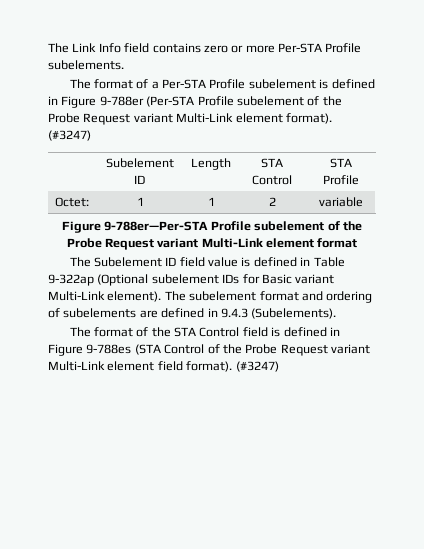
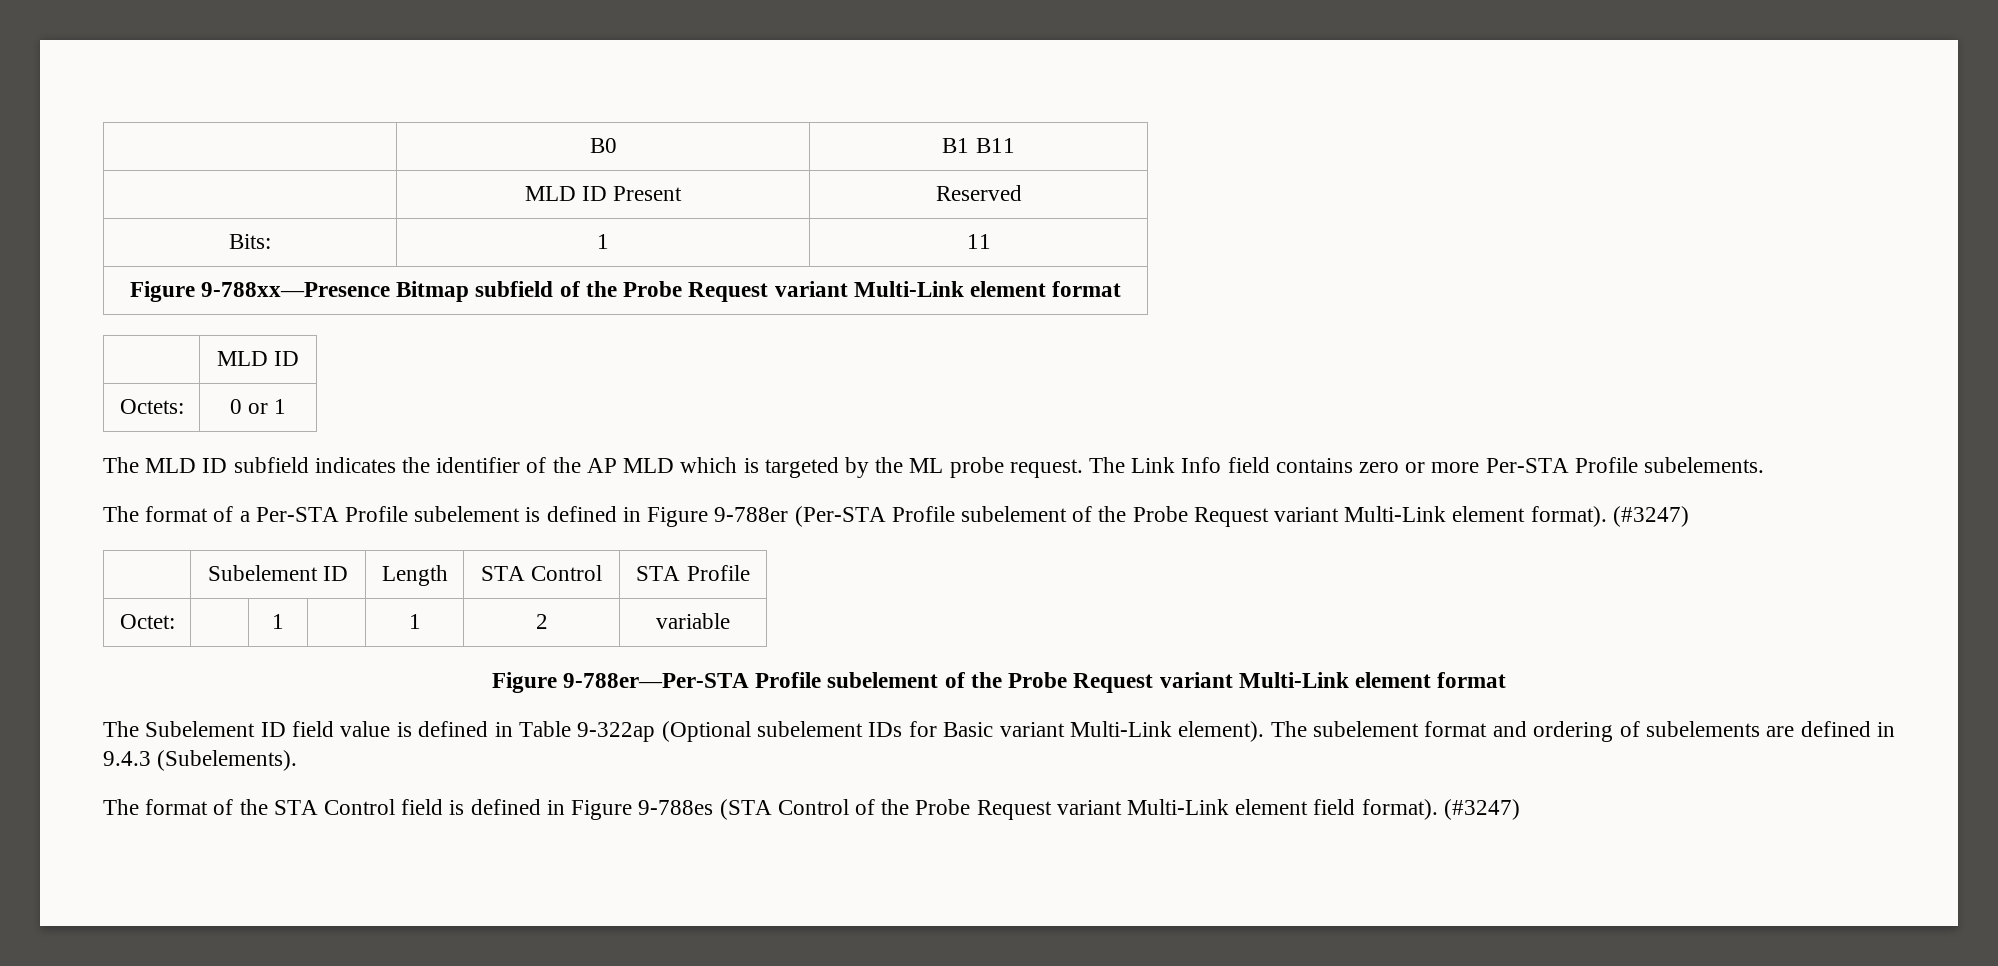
+ | B0 | B1 B11
+ | MLD ID Present | Reserved
+ Bits: | 1 | 11
+ Figure 9-788xx—Presence Bitmap subfield of the Probe Request variant Multi-Link element format
+ | MLD ID
+ Octets: | 0 or 1
+ The MLD ID subfield indicates the identifier of the AP MLD which is targeted by the ML probe request.

